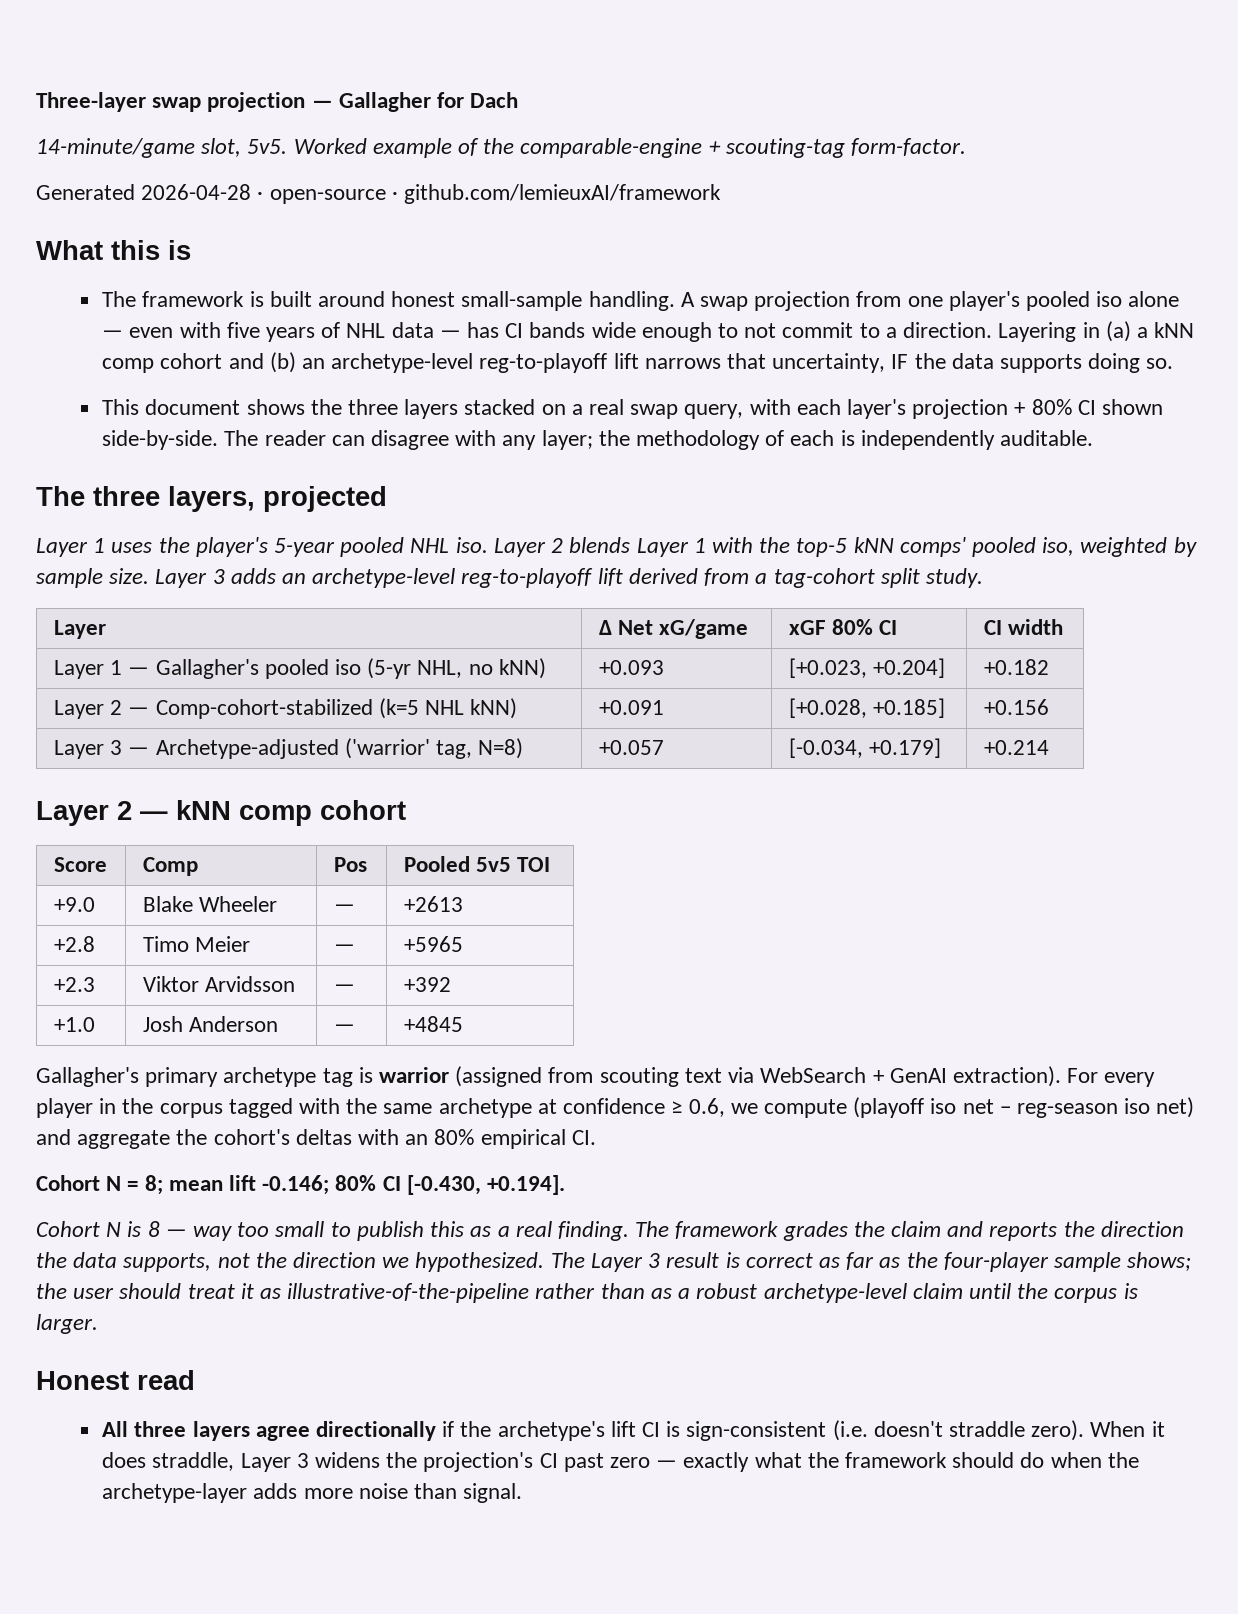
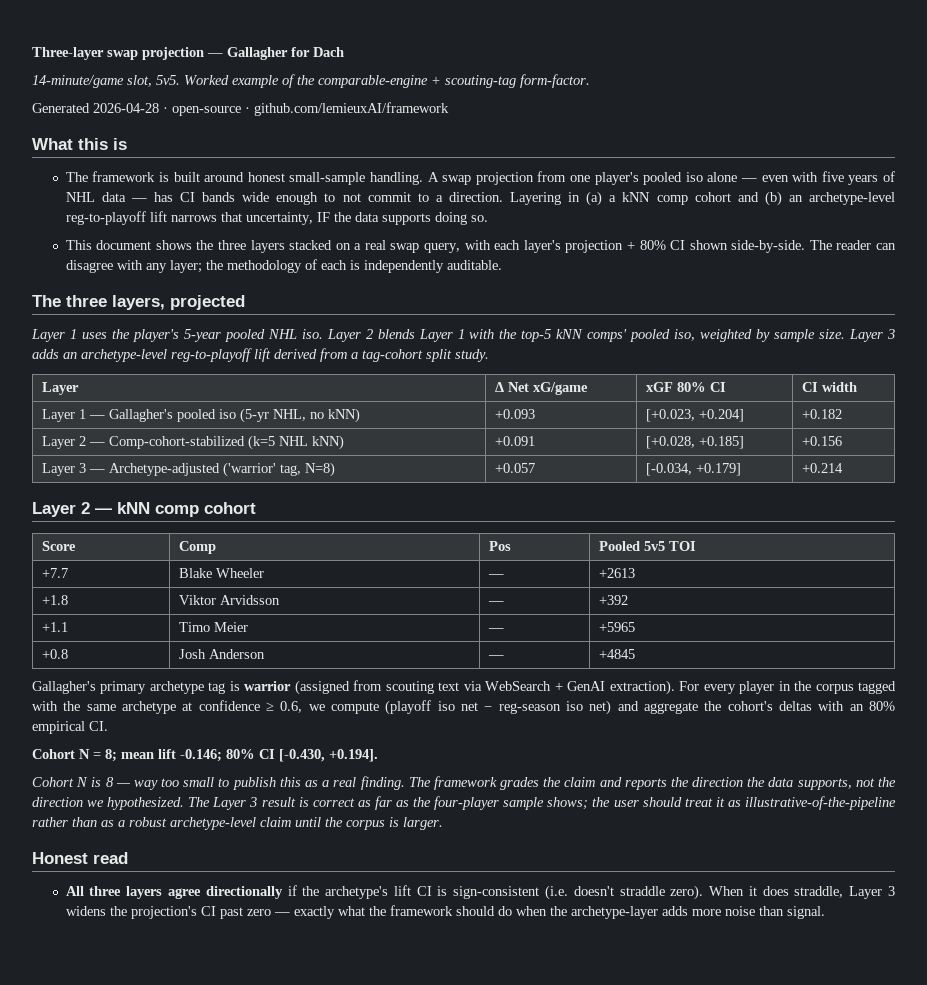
- +9.0 | Blake Wheeler | — | +2613
+ +7.7 | Blake Wheeler | — | +2613
- +2.8 | Timo Meier | — | +5965
- +2.3 | Viktor Arvidsson | — | +392
- +1.0 | Josh Anderson | — | +4845
+ +1.8 | Viktor Arvidsson | — | +392
+ +1.1 | Timo Meier | — | +5965
+ +0.8 | Josh Anderson | — | +4845

